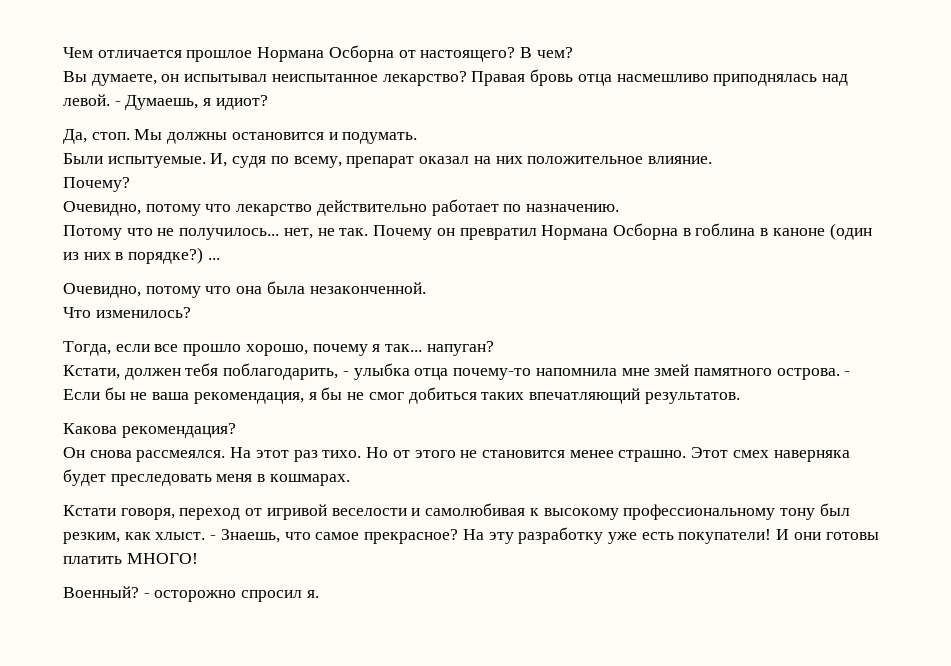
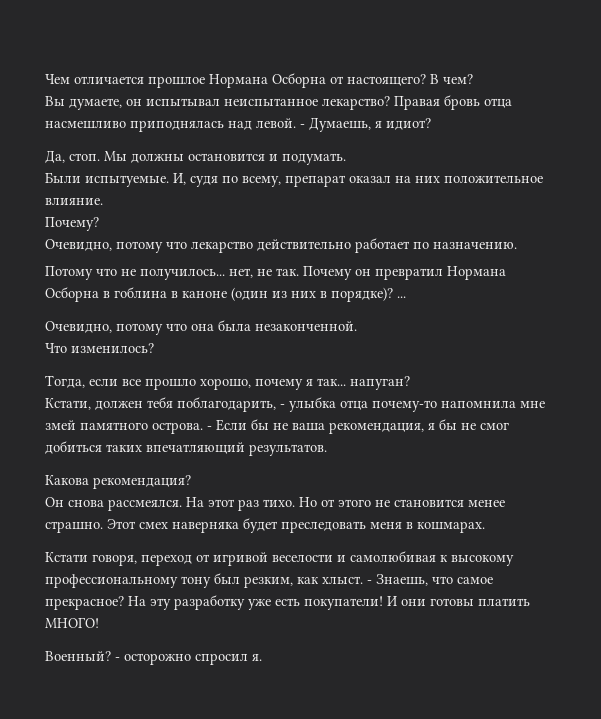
- Почему он превратил Нормана Осборна в гоблина в каноне (один из них в порядке?) ...
+ Почему он превратил Нормана Осборна в гоблина в каноне (один из них в порядке)? ...

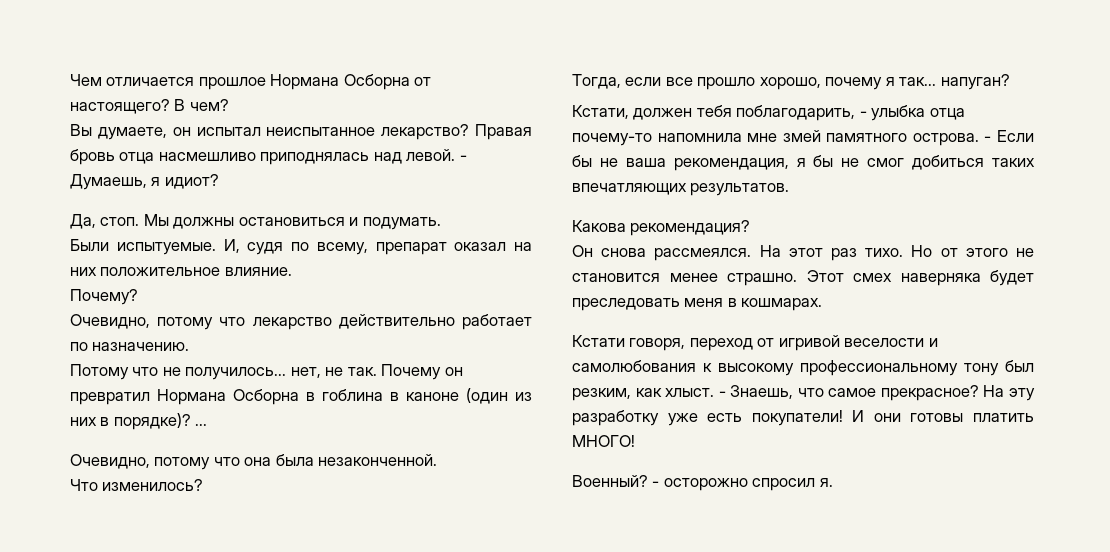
- Вы думаете, он испытывал неиспытанное лекарство?
+ Вы думаете, он испытал неиспытанное лекарство?
- Мы должны остановится и подумать.
+ Мы должны остановиться и подумать.
- - Если бы не ваша рекомендация, я бы не смог добиться таких впечатляющий результатов.
+ - Если бы не ваша рекомендация, я бы не смог добиться таких впечатляющих результатов.
- Кстати говоря, переход от игривой веселости и самолюбивая к высокому профессиональному тону был резким, как хлыст.
+ Кстати говоря, переход от игривой веселости и самолюбования к высокому профессиональному тону был резким, как хлыст.

